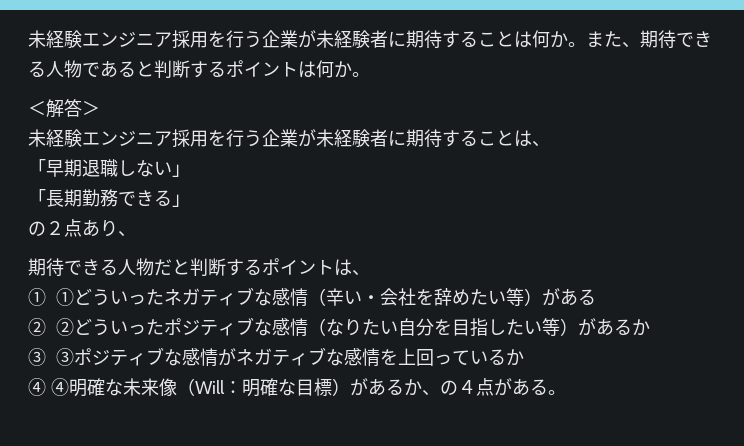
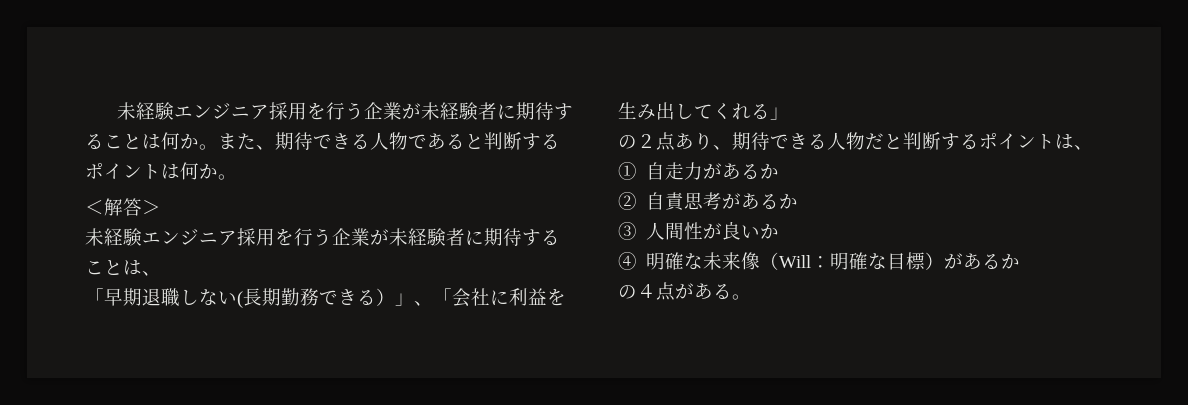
- 「早期退職しない」
- 「長期勤務できる」
+ 「早期退職しない(長期勤務できる）」、「会社に利益を生み出してくれる」
- の２点あり、
- 期待できる人物だと判断するポイントは、
+ の２点あり、期待できる人物だと判断するポイントは、
- ① ①どういったネガティブな感情（辛い・会社を辞めたい等）がある
- ② ②どういったポジティブな感情（なりたい自分を目指したい等）があるか
- ③ ③ポジティブな感情がネガティブな感情を上回っているか
- ④ ④明確な未来像（Will：明確な目標）があるか、の４点がある。
+ ①自走力があるか
+ ②自責思考があるか
+ ③人間性が良いか
+ ④明確な未来像（Will：明確な目標）があるか
+ の４点がある。

